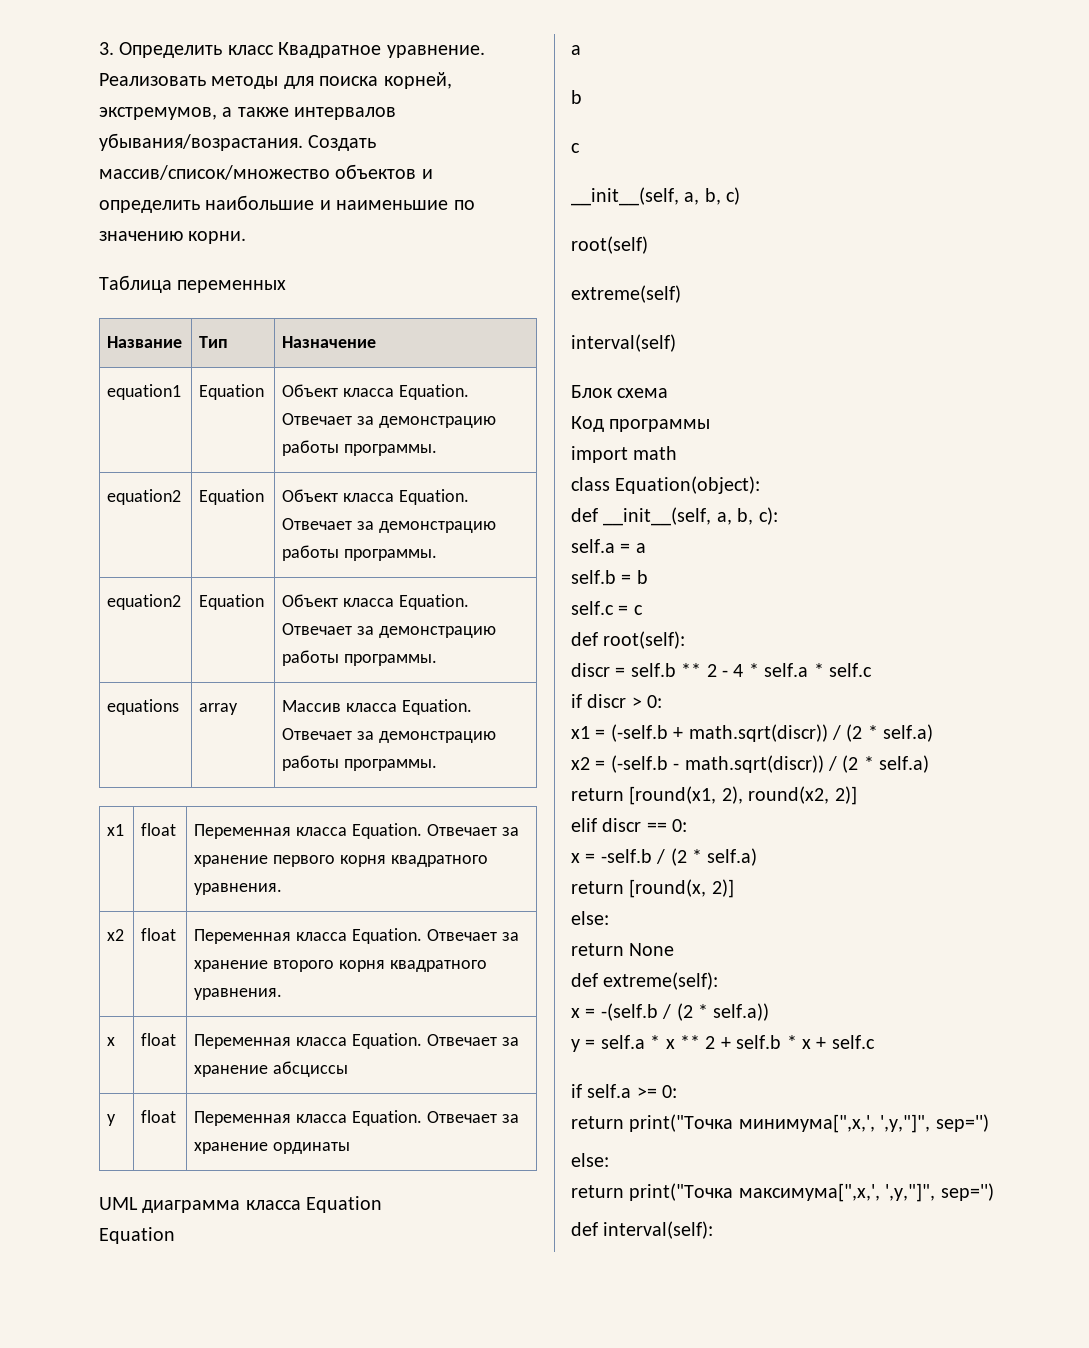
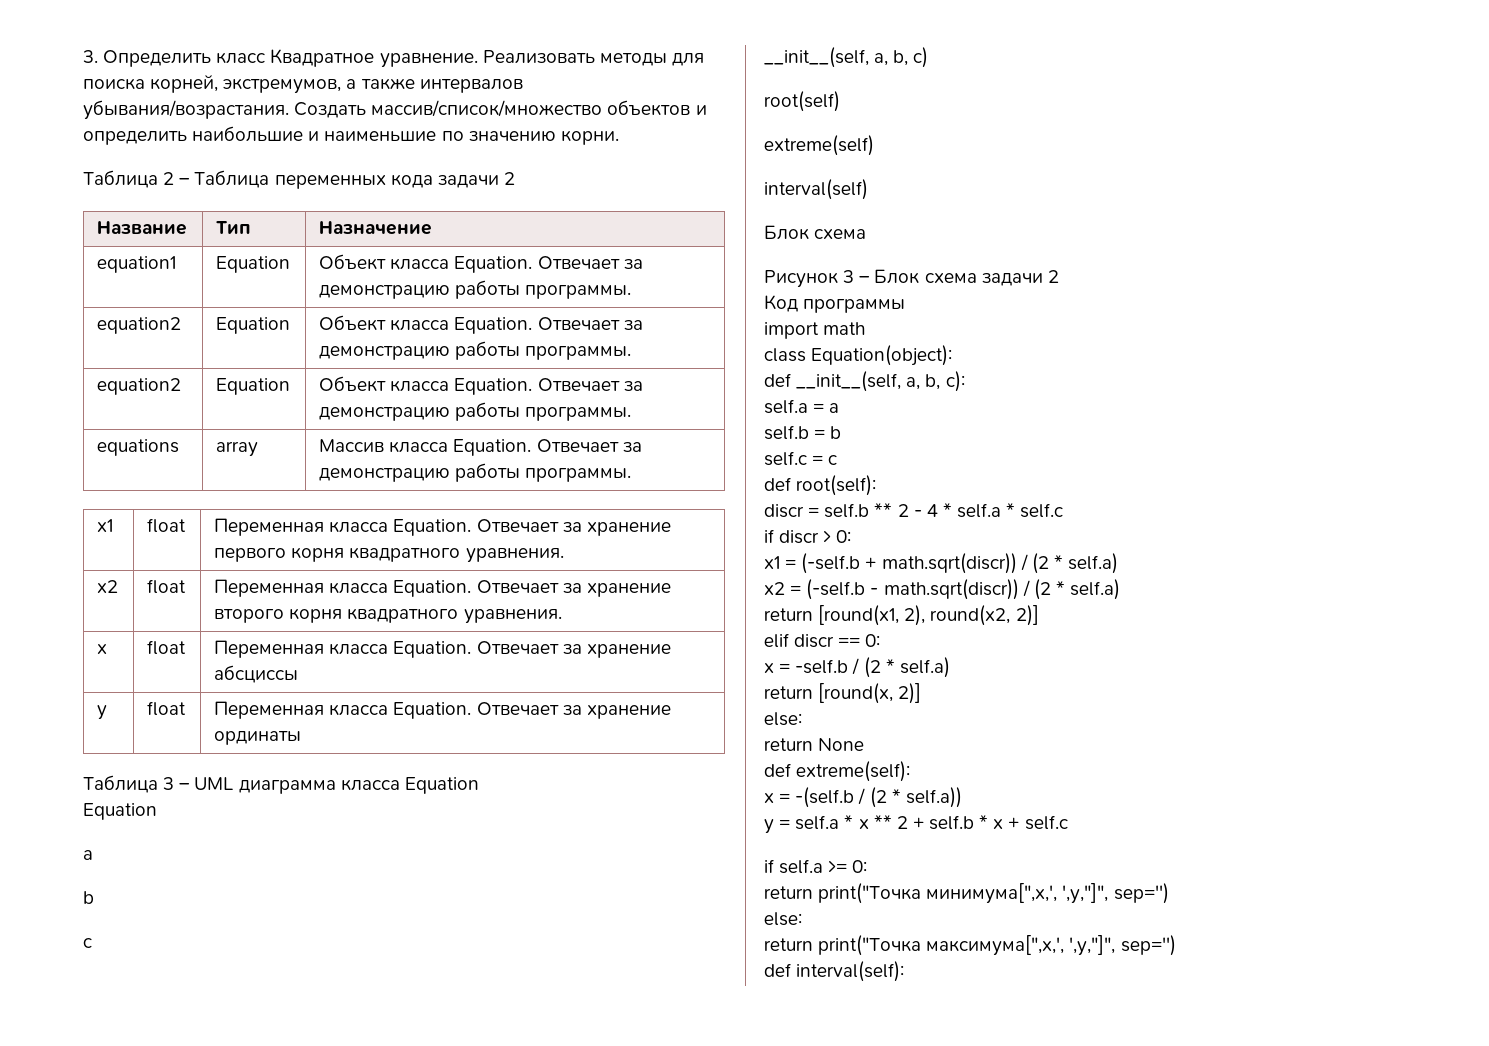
- Таблица переменных
+ Таблица 2 – Таблица переменных кода задачи 2
- UML диаграмма класса Equation
+ Таблица 3 – UML диаграмма класса Equation
+ Рисунок 3 – Блок схема задачи 2

